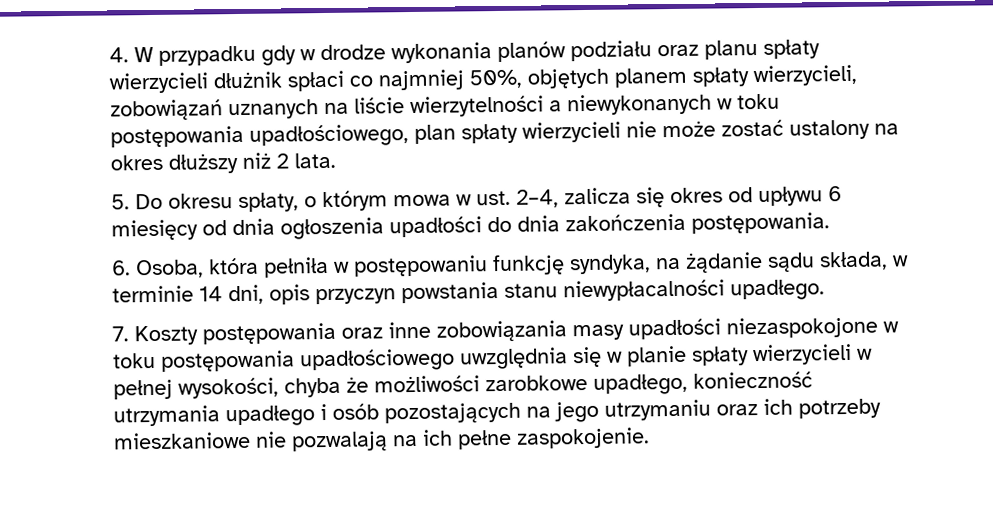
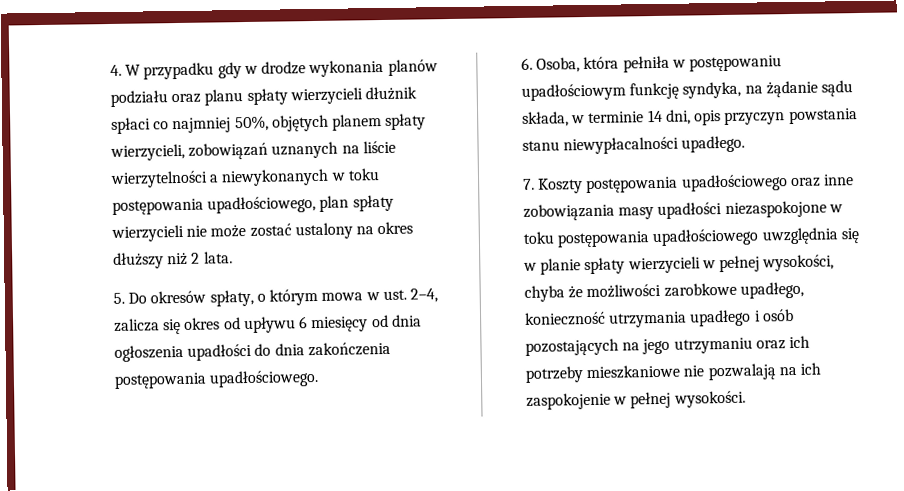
- 5. Do okresu spłaty, o którym mowa w ust. 2–4, zalicza się okres od upływu 6 miesięcy od dnia ogłoszenia upadłości do dnia zakończenia postępowania.
+ 5. Do okresów spłaty, o którym mowa w ust. 2–4, zalicza się okres od upływu 6 miesięcy od dnia ogłoszenia upadłości do dnia zakończenia postępowania upadłościowego.
- 6. Osoba, która pełniła w postępowaniu funkcję syndyka, na żądanie sądu składa, w terminie 14 dni, opis przyczyn powstania stanu niewypłacalności upadłego.
+ 6. Osoba, która pełniła w postępowaniu upadłościowym funkcję syndyka, na żądanie sądu składa, w terminie 14 dni, opis przyczyn powstania stanu niewypłacalności upadłego.
- 7. Koszty postępowania oraz inne zobowiązania masy upadłości niezaspokojone w toku postępowania upadłościowego uwzględnia się w planie spłaty wierzycieli w pełnej wysokości, chyba że możliwości zarobkowe upadłego, konieczność utrzymania upadłego i osób pozostających na jego utrzymaniu oraz ich potrzeby mieszkaniowe nie pozwalają na ich pełne zaspokojenie.
+ 7. Koszty postępowania upadłościowego oraz inne zobowiązania masy upadłości niezaspokojone w toku postępowania upadłościowego uwzględnia się w planie spłaty wierzycieli w pełnej wysokości, chyba że możliwości zarobkowe upadłego, konieczność utrzymania upadłego i osób pozostających na jego utrzymaniu oraz ich potrzeby mieszkaniowe nie pozwalają na ich zaspokojenie w pełnej wysokości.

